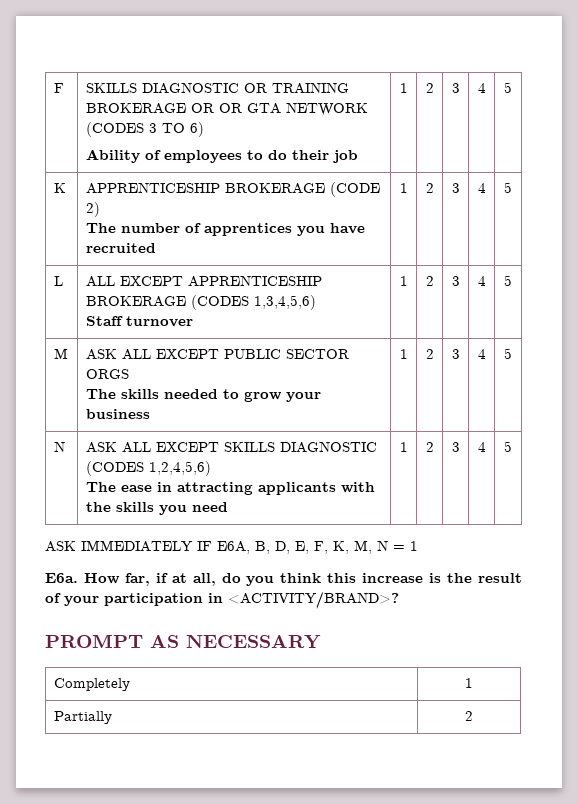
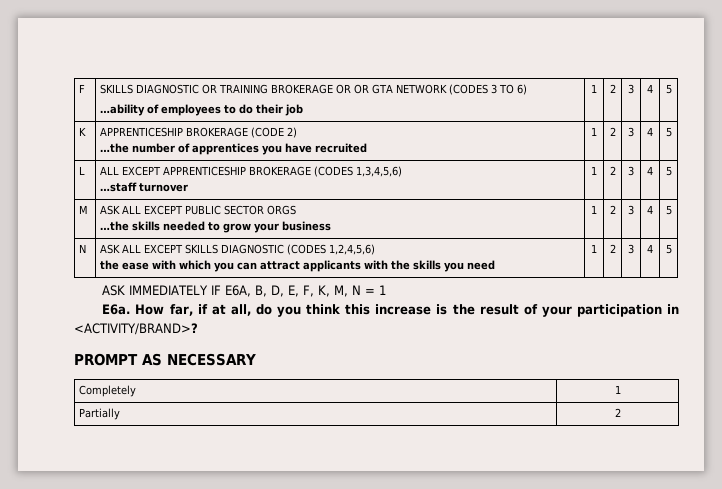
  F | SKILLS DIAGNOSTIC OR TRAINING BROKERAGE OR OR GTA NETWORK (CODES 3 TO 6)
- Ability of employees to do their job | 1 | 2 | 3 | 4 | 5
+ …ability of employees to do their job | 1 | 2 | 3 | 4 | 5
  K | APPRENTICESHIP BROKERAGE (CODE 2)
- The number of apprentices you have recruited | 1 | 2 | 3 | 4 | 5
+ …the number of apprentices you have recruited | 1 | 2 | 3 | 4 | 5
  L | ALL EXCEPT APPRENTICESHIP BROKERAGE (CODES 1,3,4,5,6)
- Staff turnover | 1 | 2 | 3 | 4 | 5
+ …staff turnover | 1 | 2 | 3 | 4 | 5
  M | ASK ALL EXCEPT PUBLIC SECTOR ORGS
- The skills needed to grow your business | 1 | 2 | 3 | 4 | 5
+ …the skills needed to grow your business | 1 | 2 | 3 | 4 | 5
  N | ASK ALL EXCEPT SKILLS DIAGNOSTIC (CODES 1,2,4,5,6)
- The ease in attracting applicants with the skills you need | 1 | 2 | 3 | 4 | 5
+ the ease with which you can attract applicants with the skills you need | 1 | 2 | 3 | 4 | 5

